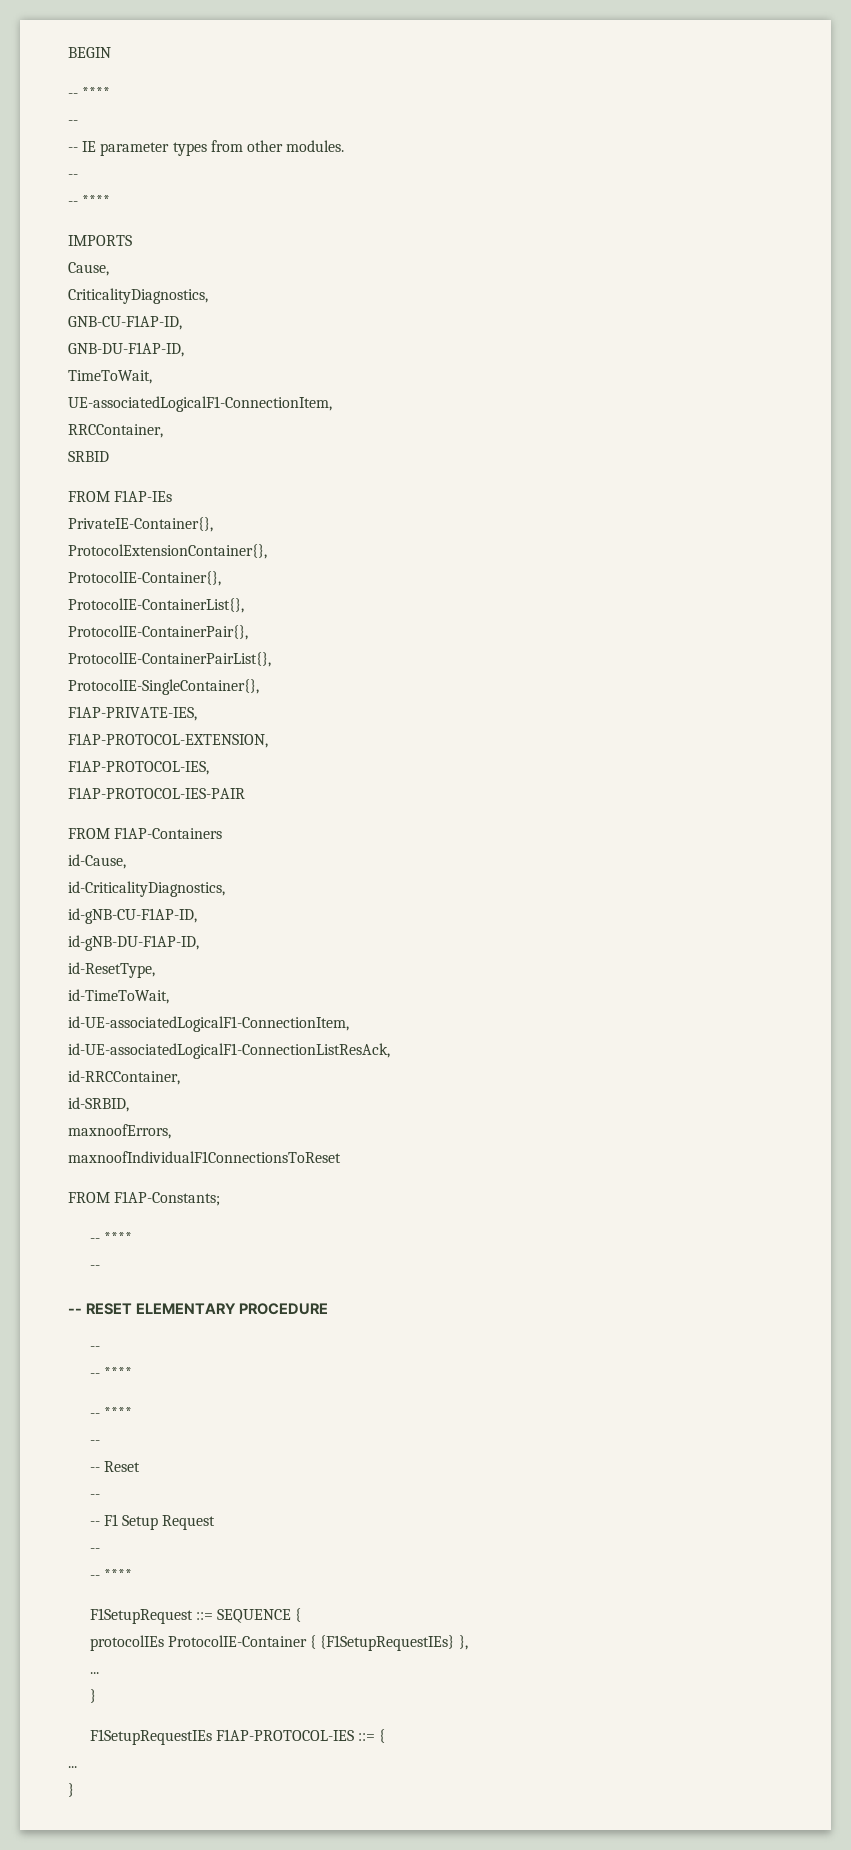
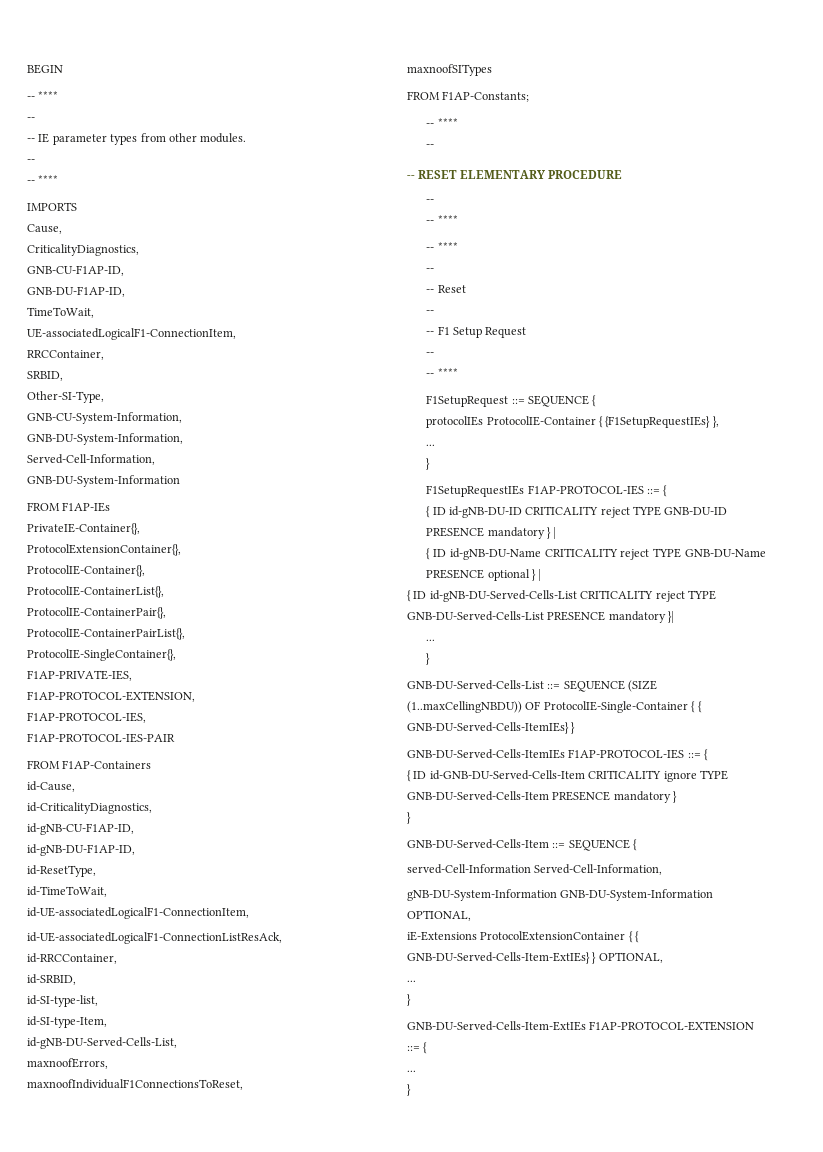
- SRBID
+ SRBID,
+ Other-SI-Type,
+ GNB-CU-System-Information,
+ GNB-DU-System-Information,
+ Served-Cell-Information,
+ GNB-DU-System-Information
+ id-SI-type-list,
+ id-SI-type-Item,
+ id-gNB-DU-Served-Cells-List,
- maxnoofIndividualF1ConnectionsToReset
+ maxnoofIndividualF1ConnectionsToReset,
+ maxnoofSITypes
+ { ID id-gNB-DU-ID CRITICALITY reject TYPE GNB-DU-ID PRESENCE mandatory } |
+ { ID id-gNB-DU-Name CRITICALITY reject TYPE GNB-DU-Name PRESENCE optional } |
+ { ID id-gNB-DU-Served-Cells-List CRITICALITY reject TYPE GNB-DU-Served-Cells-List PRESENCE mandatory }|
+ ...
+ }
+ GNB-DU-Served-Cells-List ::= SEQUENCE (SIZE (1..maxCellingNBDU)) OF ProtocolIE-Single-Container { { GNB-DU-Served-Cells-ItemIEs} }
+ GNB-DU-Served-Cells-ItemIEs F1AP-PROTOCOL-IES ::= {
+ { ID id-GNB-DU-Served-Cells-Item CRITICALITY ignore TYPE GNB-DU-Served-Cells-Item PRESENCE mandatory }
+ }
+ GNB-DU-Served-Cells-Item ::= SEQUENCE {
+ served-Cell-Information Served-Cell-Information,
+ gNB-DU-System-Information GNB-DU-System-Information OPTIONAL,
+ iE-Extensions ProtocolExtensionContainer { { GNB-DU-Served-Cells-Item-ExtIEs} } OPTIONAL,
+ ...
+ }
+ GNB-DU-Served-Cells-Item-ExtIEs F1AP-PROTOCOL-EXTENSION ::= {

